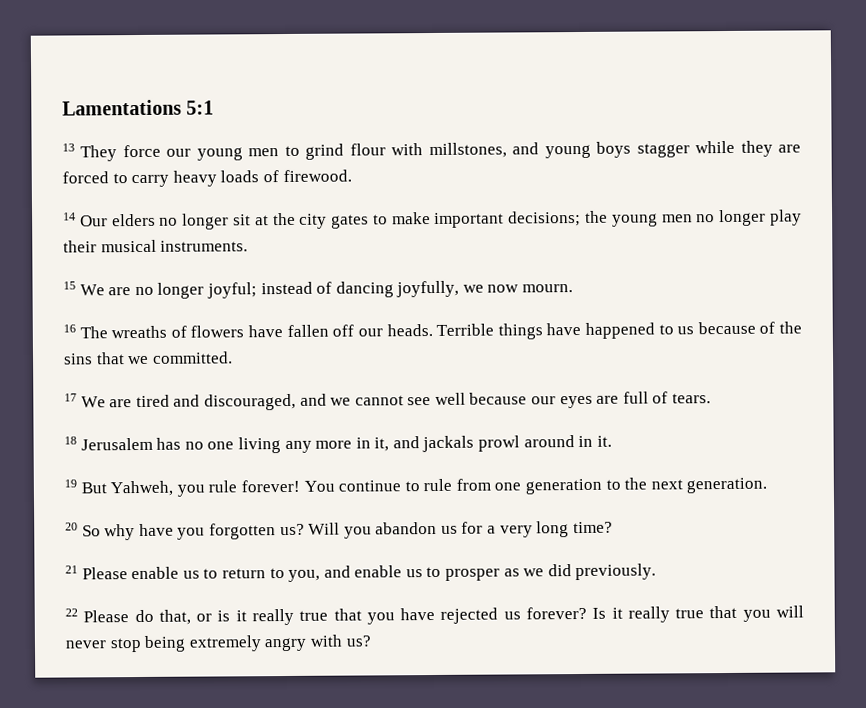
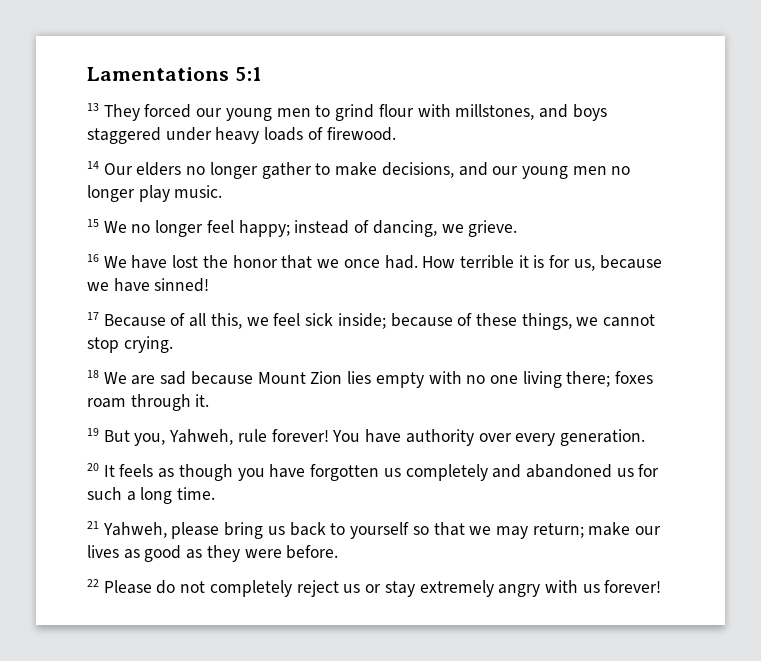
- 13 They force our young men to grind flour with millstones, and young boys stagger while they are forced to carry heavy loads of firewood.
+ 13 They forced our young men to grind flour with millstones, and boys staggered under heavy loads of firewood.
- 14 Our elders no longer sit at the city gates to make important decisions; the young men no longer play their musical instruments.
+ 14 Our elders no longer gather to make decisions, and our young men no longer play music.
- 15 We are no longer joyful; instead of dancing joyfully, we now mourn.
- 16 The wreaths of flowers have fallen off our heads. Terrible things have happened to us because of the sins that we committed.
- 17 We are tired and discouraged, and we cannot see well because our eyes are full of tears.
- 18 Jerusalem has no one living any more in it, and jackals prowl around in it.
+ 15 We no longer feel happy; instead of dancing, we grieve.
+ 16 We have lost the honor that we once had. How terrible it is for us, because we have sinned!
+ 17 Because of all this, we feel sick inside; because of these things, we cannot stop crying.
+ 18 We are sad because Mount Zion lies empty with no one living there; foxes roam through it.
- 19 But Yahweh, you rule forever!
+ 19 But you, Yahweh, rule forever!
- You continue to rule from one generation to the next generation.
- 20 So why have you forgotten us? Will you abandon us for a very long time?
- 21 Please enable us to return to you, and enable us to prosper as we did previously.
- 22 Please do that, or is it really true that you have rejected us forever? Is it really true that you will never stop being extremely angry with us?
+ You have authority over every generation.
+ 20 It feels as though you have forgotten us completely and abandoned us for such a long time.
+ 21 Yahweh, please bring us back to yourself so that we may return; make our lives as good as they were before.
+ 22 Please do not completely reject us or stay extremely angry with us forever!

